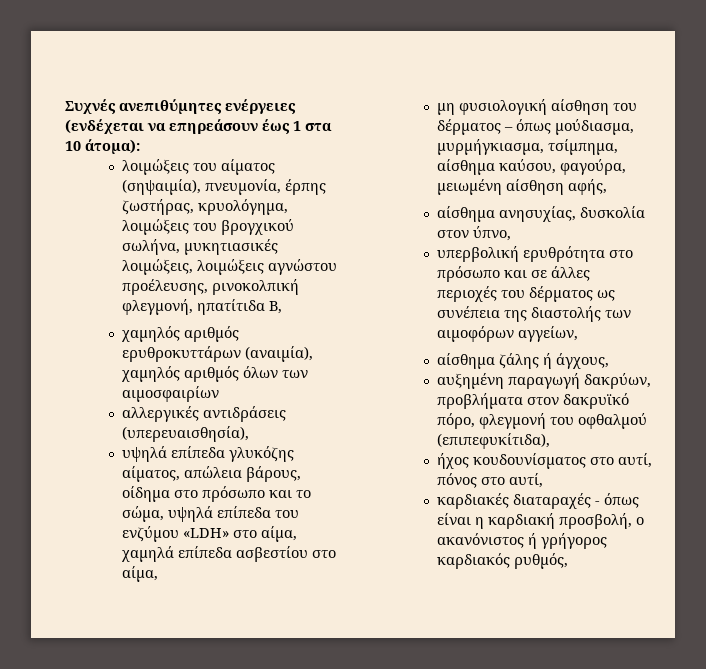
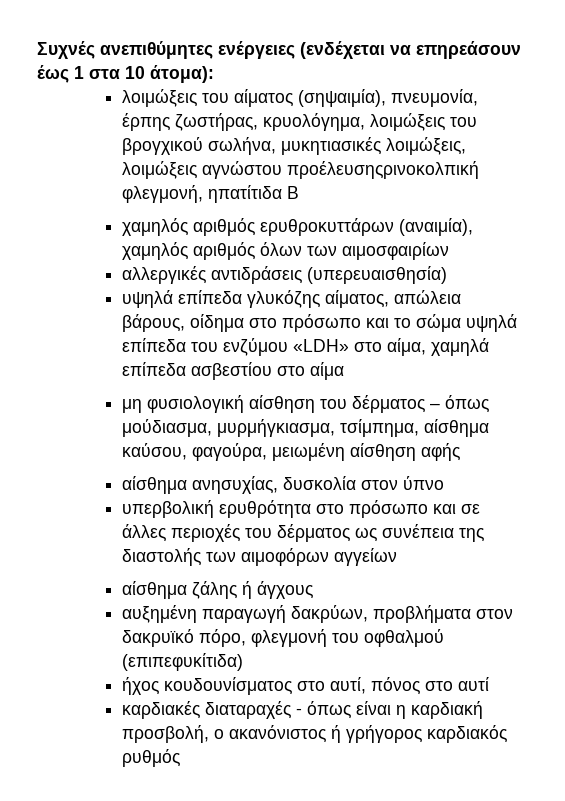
- λοιμώξεις του αίματος (σηψαιμία), πνευμονία, έρπης ζωστήρας, κρυολόγημα, λοιμώξεις του βρογχικού σωλήνα, μυκητιασικές λοιμώξεις, λοιμώξεις αγνώστου προέλευσης, ρινοκολπική φλεγμονή, ηπατίτιδα Β,
+ λοιμώξεις του αίματος (σηψαιμία), πνευμονία, έρπης ζωστήρας, κρυολόγημα, λοιμώξεις του βρογχικού σωλήνα, μυκητιασικές λοιμώξεις, λοιμώξεις αγνώστου προέλευσηςρινοκολπική φλεγμονή, ηπατίτιδα Β
- αλλεργικές αντιδράσεις (υπερευαισθησία),
+ αλλεργικές αντιδράσεις (υπερευαισθησία)
- υψηλά επίπεδα γλυκόζης αίματος, απώλεια βάρους, οίδημα στο πρόσωπο και το σώμα, υψηλά επίπεδα του ενζύμου «LDH» στο αίμα, χαμηλά επίπεδα ασβεστίου στο αίμα,
+ υψηλά επίπεδα γλυκόζης αίματος, απώλεια βάρους, οίδημα στο πρόσωπο και το σώμα υψηλά επίπεδα του ενζύμου «LDH» στο αίμα, χαμηλά επίπεδα ασβεστίου στο αίμα
- μη φυσιολογική αίσθηση του δέρματος – όπως μούδιασμα, μυρμήγκιασμα, τσίμπημα, αίσθημα καύσου, φαγούρα, μειωμένη αίσθηση αφής,
+ μη φυσιολογική αίσθηση του δέρματος – όπως μούδιασμα, μυρμήγκιασμα, τσίμπημα, αίσθημα καύσου, φαγούρα, μειωμένη αίσθηση αφής
- αίσθημα ανησυχίας, δυσκολία στον ύπνο,
+ αίσθημα ανησυχίας, δυσκολία στον ύπνο
- υπερβολική ερυθρότητα στο πρόσωπο και σε άλλες περιοχές του δέρματος ως συνέπεια της διαστολής των αιμοφόρων αγγείων,
+ υπερβολική ερυθρότητα στο πρόσωπο και σε άλλες περιοχές του δέρματος ως συνέπεια της διαστολής των αιμοφόρων αγγείων
- αίσθημα ζάλης ή άγχους,
+ αίσθημα ζάλης ή άγχους
- αυξημένη παραγωγή δακρύων, προβλήματα στον δακρυϊκό πόρο, φλεγμονή του οφθαλμού (επιπεφυκίτιδα),
+ αυξημένη παραγωγή δακρύων, προβλήματα στον δακρυϊκό πόρο, φλεγμονή του οφθαλμού (επιπεφυκίτιδα)
- ήχος κουδουνίσματος στο αυτί, πόνος στο αυτί,
+ ήχος κουδουνίσματος στο αυτί, πόνος στο αυτί
- καρδιακές διαταραχές - όπως είναι η καρδιακή προσβολή, ο ακανόνιστος ή γρήγορος καρδιακός ρυθμός,
+ καρδιακές διαταραχές - όπως είναι η καρδιακή προσβολή, ο ακανόνιστος ή γρήγορος καρδιακός ρυθμός

